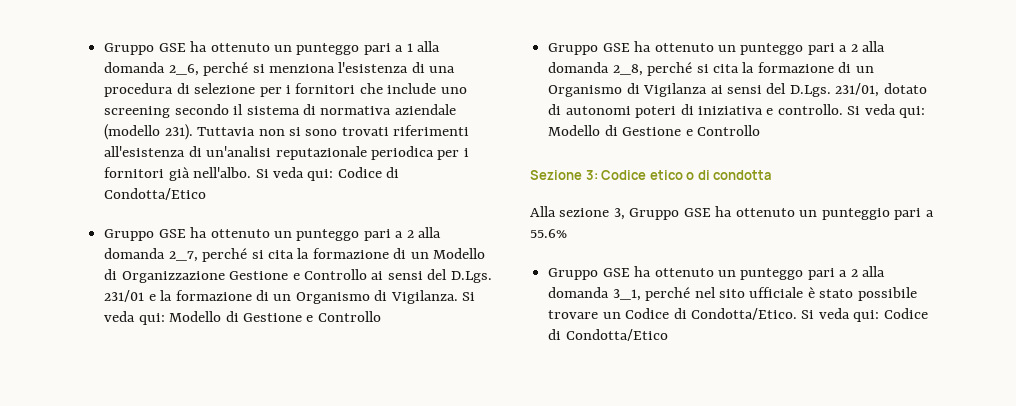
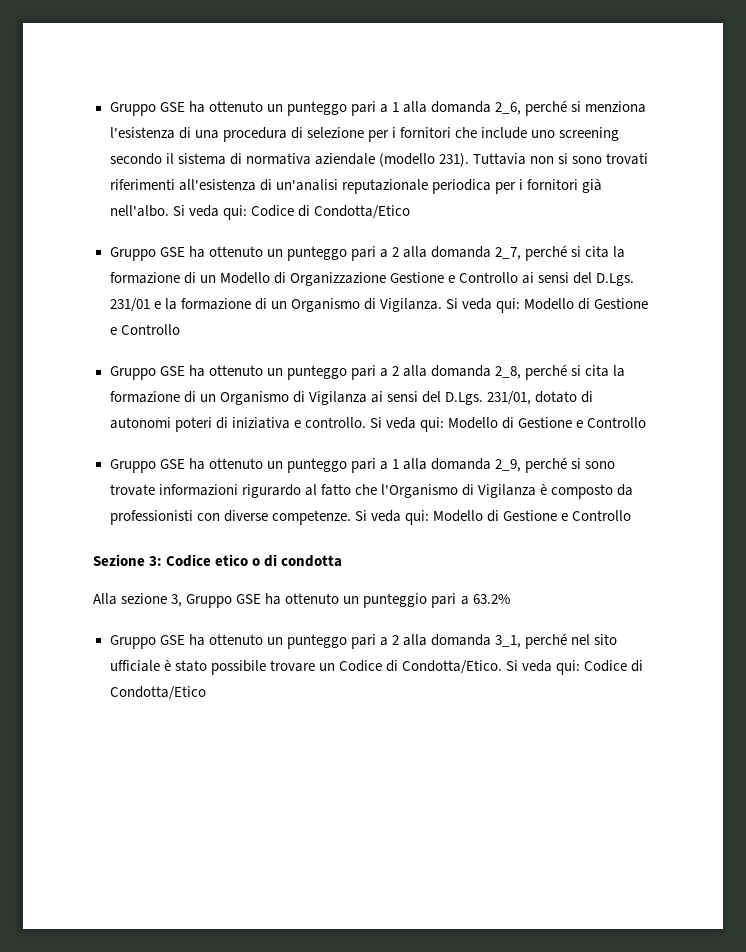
+ Gruppo GSE ha ottenuto un punteggo pari a 1 alla domanda 2_9, perché si sono trovate informazioni rigurardo al fatto che l'Organismo di Vigilanza è composto da professionisti con diverse competenze. Si veda qui: Modello di Gestione e Controllo
- Alla sezione 3, Gruppo GSE ha ottenuto un punteggio pari a 55.6%
+ Alla sezione 3, Gruppo GSE ha ottenuto un punteggio pari a 63.2%

